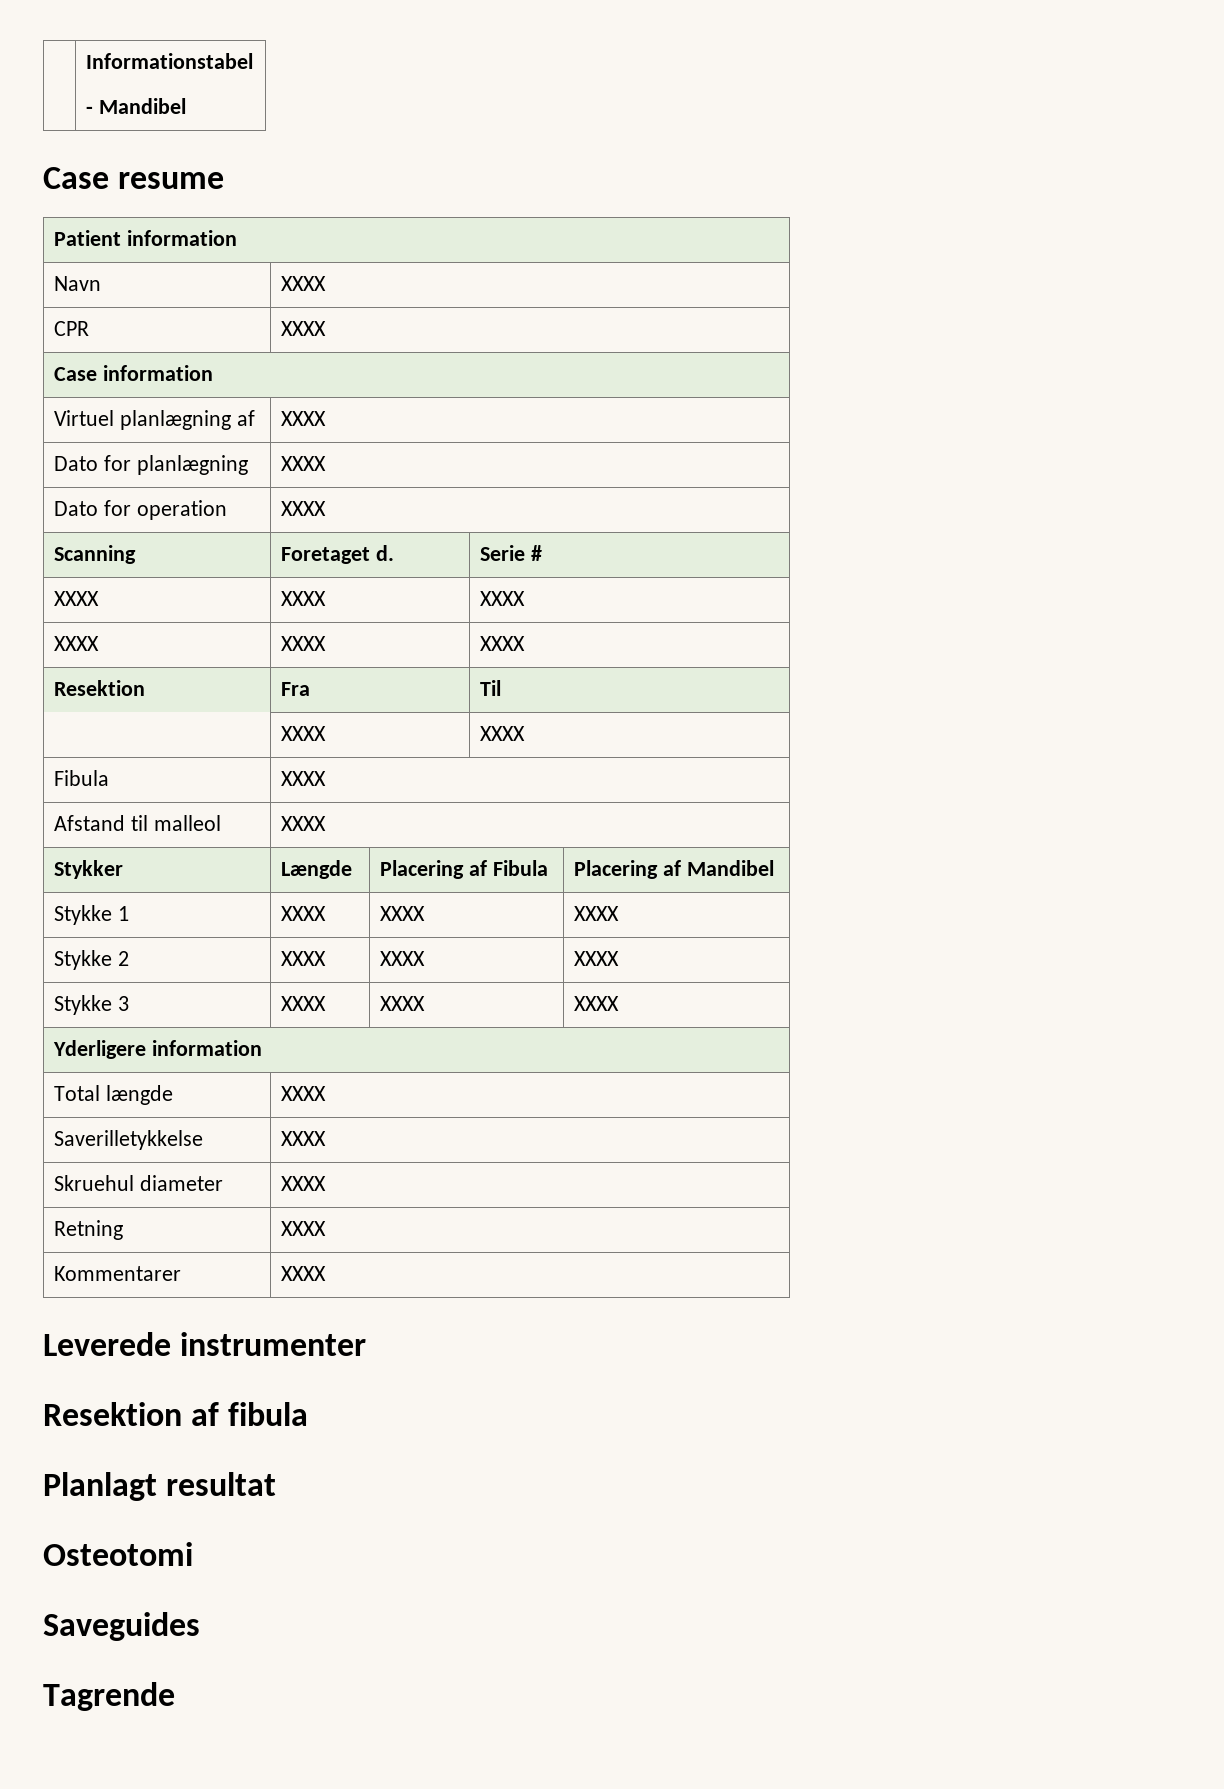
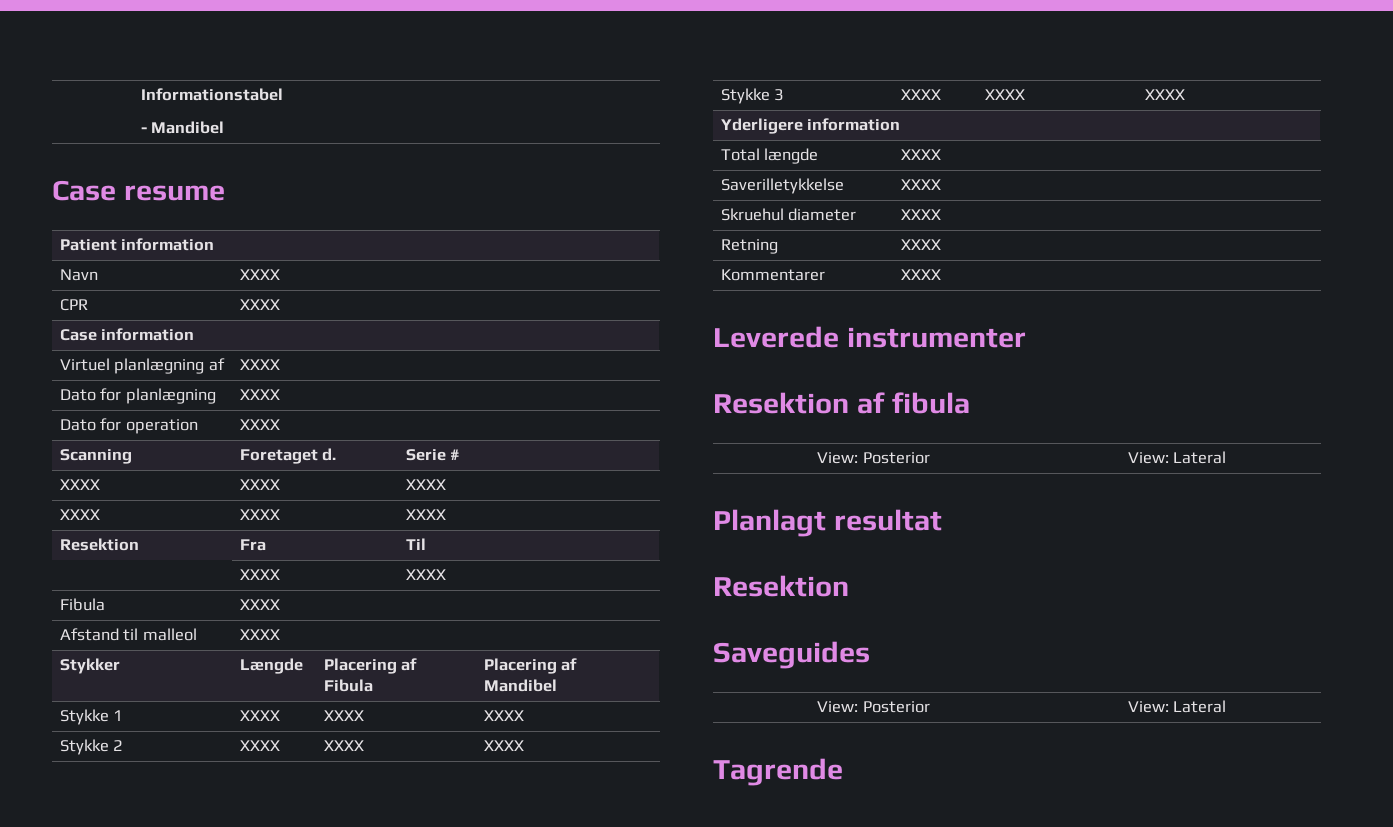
  Resektion af fibula
+ View: Posterior | View: Lateral
  Planlagt resultat
- Osteotomi
+ Resektion
  Saveguides
+ View: Posterior | View: Lateral

